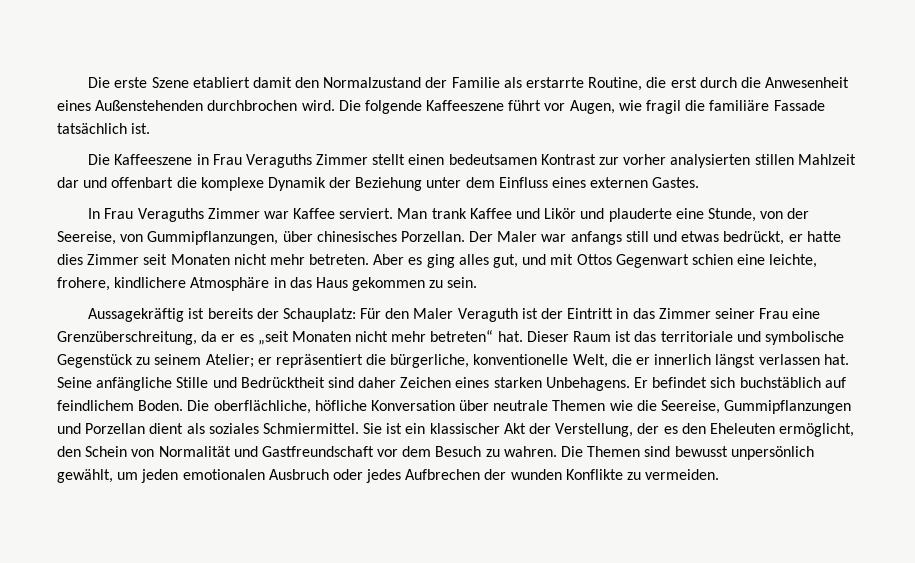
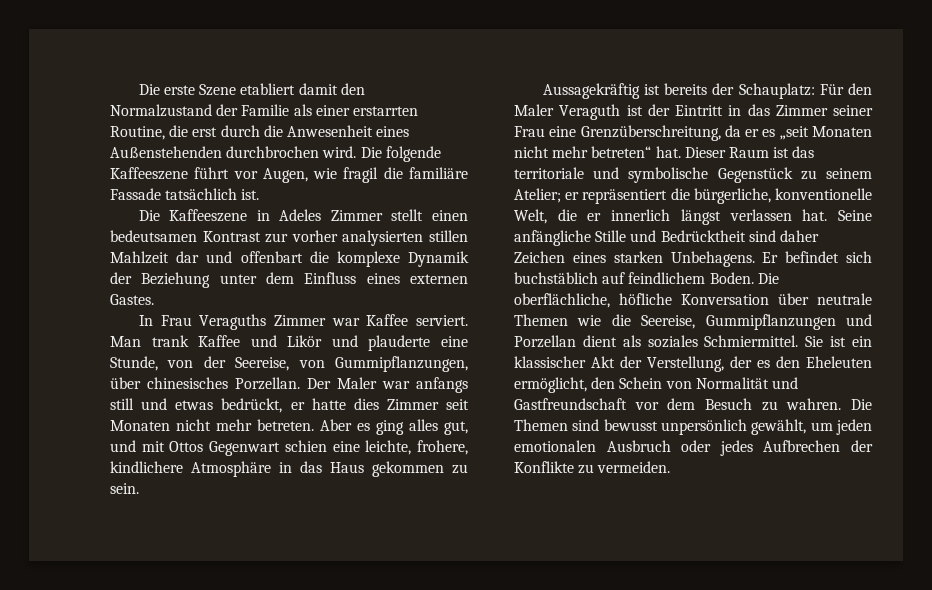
- Die erste Szene etabliert damit den Normalzustand der Familie als erstarrte Routine, die erst durch die Anwesenheit eines Außenstehenden durchbrochen wird.
+ Die erste Szene etabliert damit den Normalzustand der Familie als einer erstarrten Routine, die erst durch die Anwesenheit eines Außenstehenden durchbrochen wird.
- Die Kaffeeszene in Frau Veraguths Zimmer stellt einen bedeutsamen Kontrast zur vorher analysierten stillen Mahlzeit dar und offenbart die komplexe Dynamik der Beziehung unter dem Einfluss eines externen Gastes.
+ Die Kaffeeszene in Adeles Zimmer stellt einen bedeutsamen Kontrast zur vorher analysierten stillen Mahlzeit dar und offenbart die komplexe Dynamik der Beziehung unter dem Einfluss eines externen Gastes.
- Die Themen sind bewusst unpersönlich gewählt, um jeden emotionalen Ausbruch oder jedes Aufbrechen der wunden Konflikte zu vermeiden.
+ Die Themen sind bewusst unpersönlich gewählt, um jeden emotionalen Ausbruch oder jedes Aufbrechen der Konflikte zu vermeiden.

